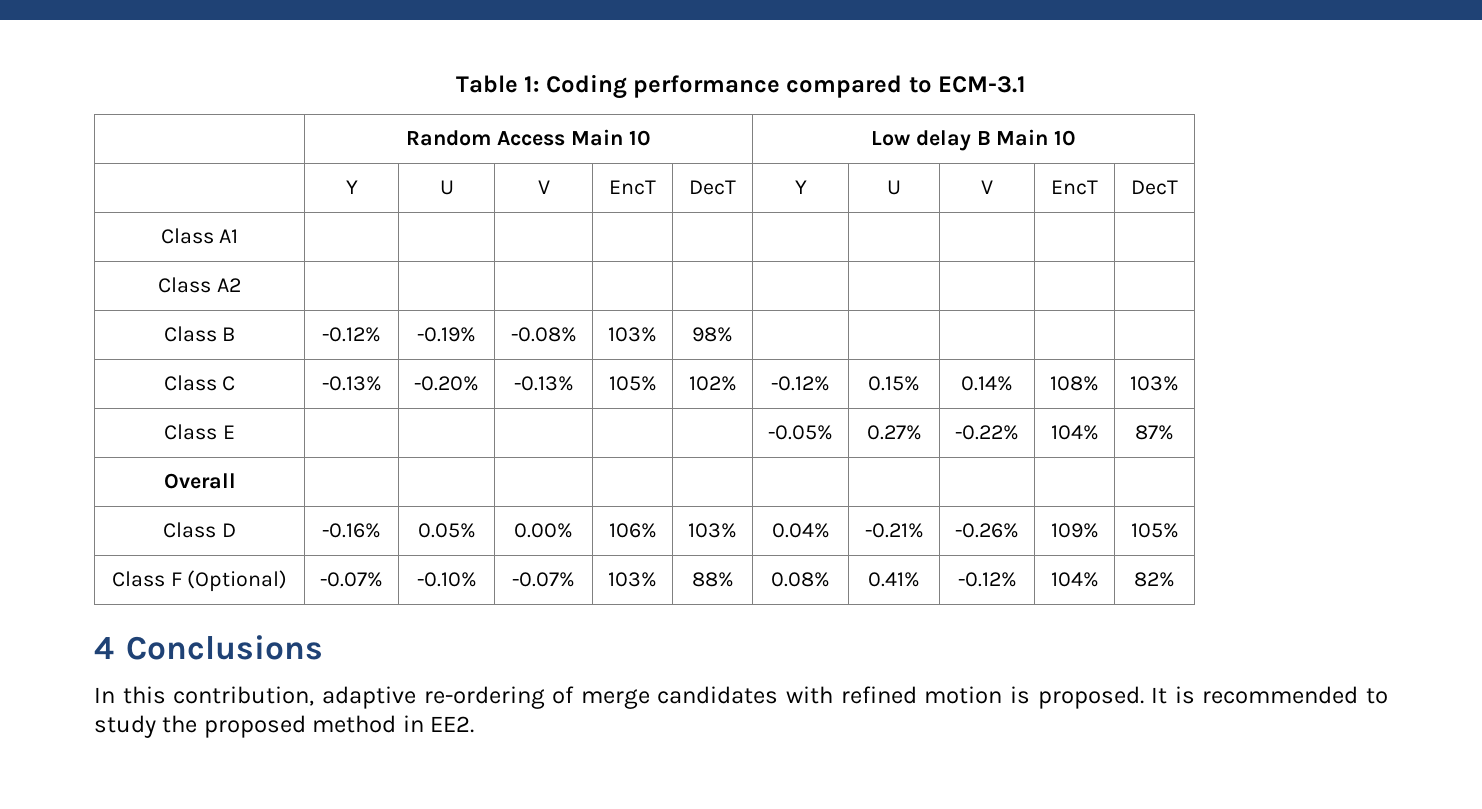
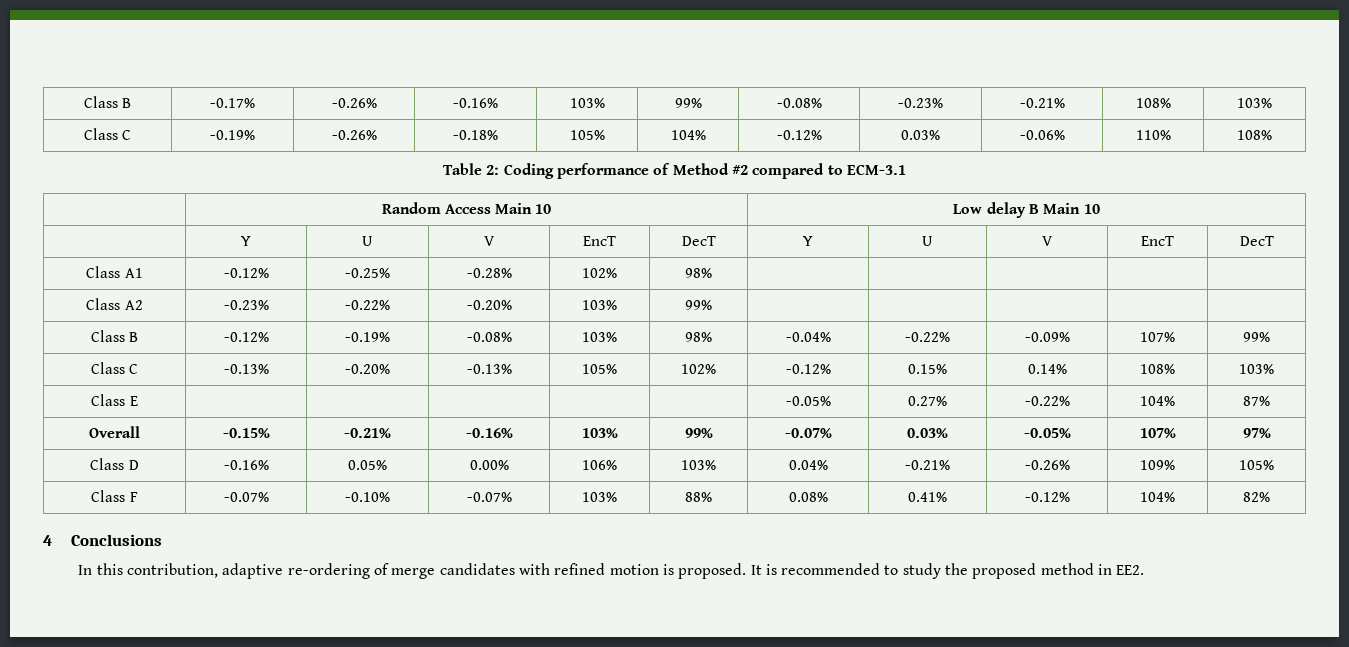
- Table 1: Coding performance compared to ECM-3.1
+ Class B | -0.17% | -0.26% | -0.16% | 103% | 99% | -0.08% | -0.23% | -0.21% | 108% | 103%
+ Class C | -0.19% | -0.26% | -0.18% | 105% | 104% | -0.12% | 0.03% | -0.06% | 110% | 108%
+ Table 2: Coding performance of Method #2 compared to ECM-3.1
- Class A1 | | | | | | | | | |
- Class A2 | | | | | | | | | |
+ Class A1 | -0.12% | -0.25% | -0.28% | 102% | 98% | | | | |
+ Class A2 | -0.23% | -0.22% | -0.20% | 103% | 99% | | | | |
- Class B | -0.12% | -0.19% | -0.08% | 103% | 98% | | | | |
+ Class B | -0.12% | -0.19% | -0.08% | 103% | 98% | -0.04% | -0.22% | -0.09% | 107% | 99%
- Overall | | | | | | | | | |
+ Overall | -0.15% | -0.21% | -0.16% | 103% | 99% | -0.07% | 0.03% | -0.05% | 107% | 97%
- Class F (Optional) | -0.07% | -0.10% | -0.07% | 103% | 88% | 0.08% | 0.41% | -0.12% | 104% | 82%
+ Class F | -0.07% | -0.10% | -0.07% | 103% | 88% | 0.08% | 0.41% | -0.12% | 104% | 82%

